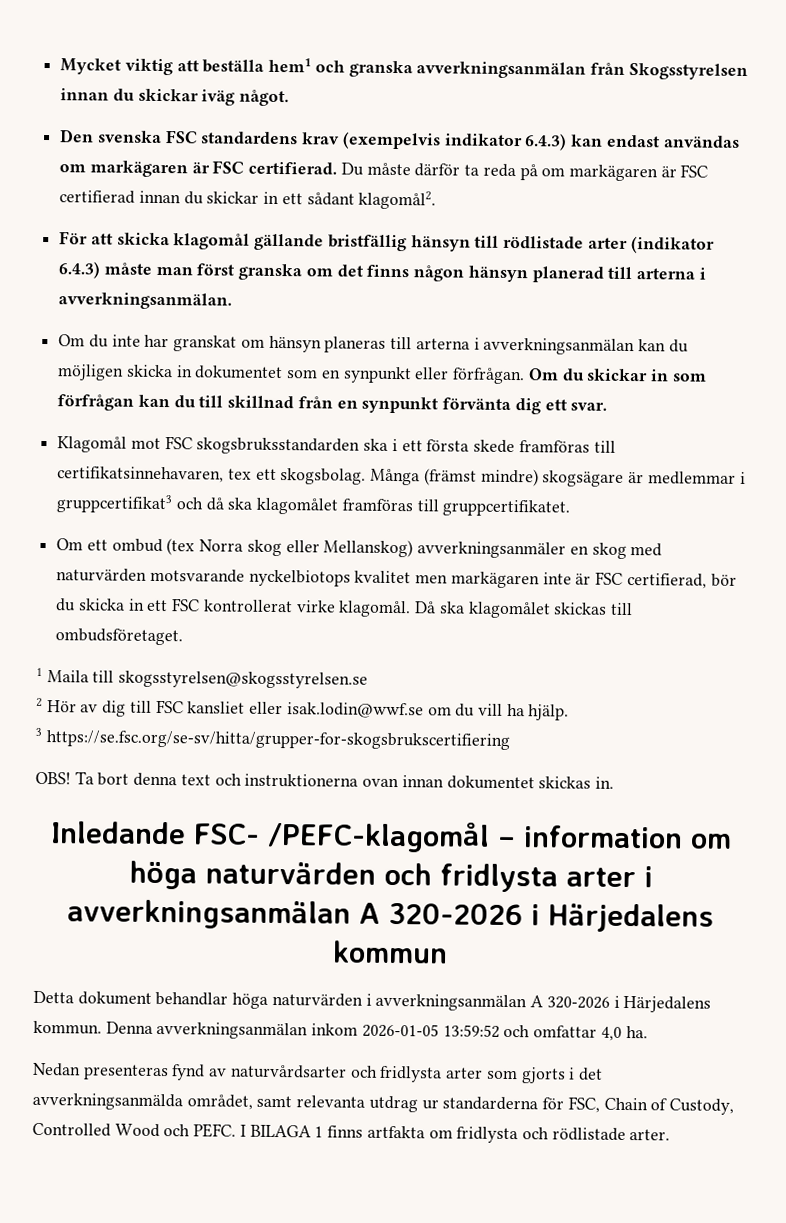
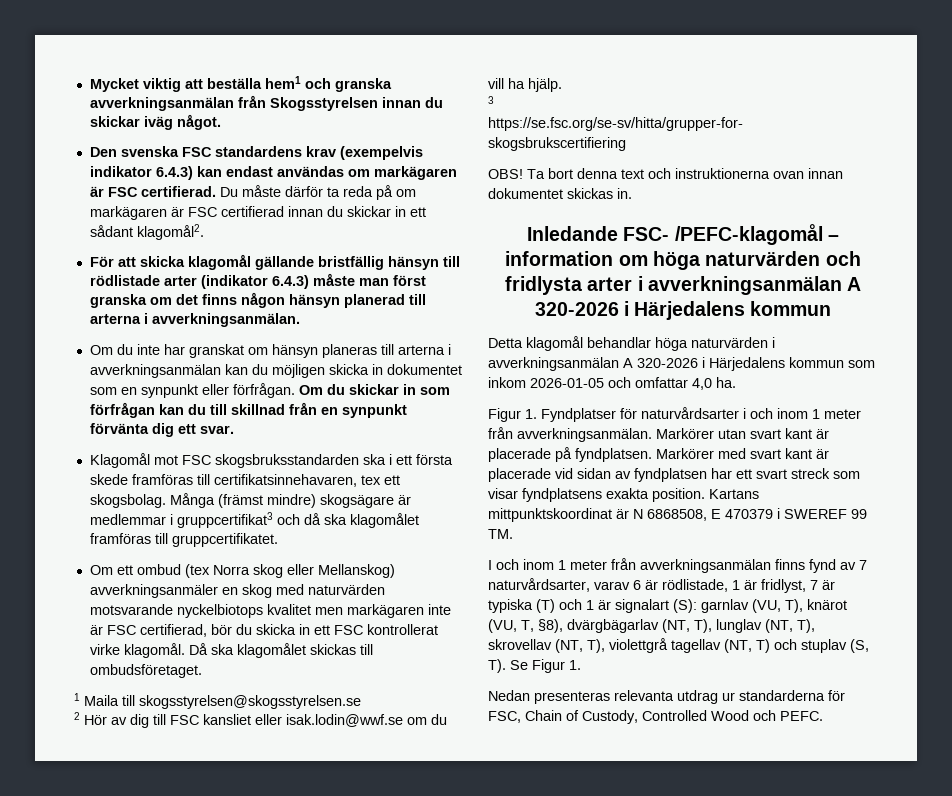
- Detta dokument behandlar höga naturvärden i avverkningsanmälan A 320-2026 i Härjedalens kommun. Denna avverkningsanmälan inkom 2026-01-05 13:59:52 och omfattar 4,0 ha.
+ Detta klagomål behandlar höga naturvärden i avverkningsanmälan A 320-2026 i Härjedalens kommun som inkom 2026-01-05 och omfattar 4,0 ha.
- Nedan presenteras fynd av naturvårdsarter och fridlysta arter som gjorts i det avverkningsanmälda området, samt relevanta utdrag ur standarderna för FSC, Chain of Custody, Controlled Wood och PEFC. I BILAGA 1 finns artfakta om fridlysta och rödlistade arter.
+ Figur 1. Fyndplatser för naturvårdsarter i och inom 1 meter från avverkningsanmälan. Markörer utan svart kant är placerade på fyndplatsen. Markörer med svart kant är placerade vid sidan av fyndplatsen har ett svart streck som visar fyndplatsens exakta position. Kartans mittpunktskoordinat är N 6868508, E 470379 i SWEREF 99 TM.
+ I och inom 1 meter från avverkningsanmälan finns fynd av 7 naturvårdsarter, varav 6 är rödlistade, 1 är fridlyst, 7 är typiska (T) och 1 är signalart (S): garnlav (VU, T), knärot (VU, T, §8), dvärgbägarlav (NT, T), lunglav (NT, T), skrovellav (NT, T), violettgrå tagellav (NT, T) och stuplav (S, T). Se Figur 1.
+ Nedan presenteras relevanta utdrag ur standarderna för FSC, Chain of Custody, Controlled Wood och PEFC.

